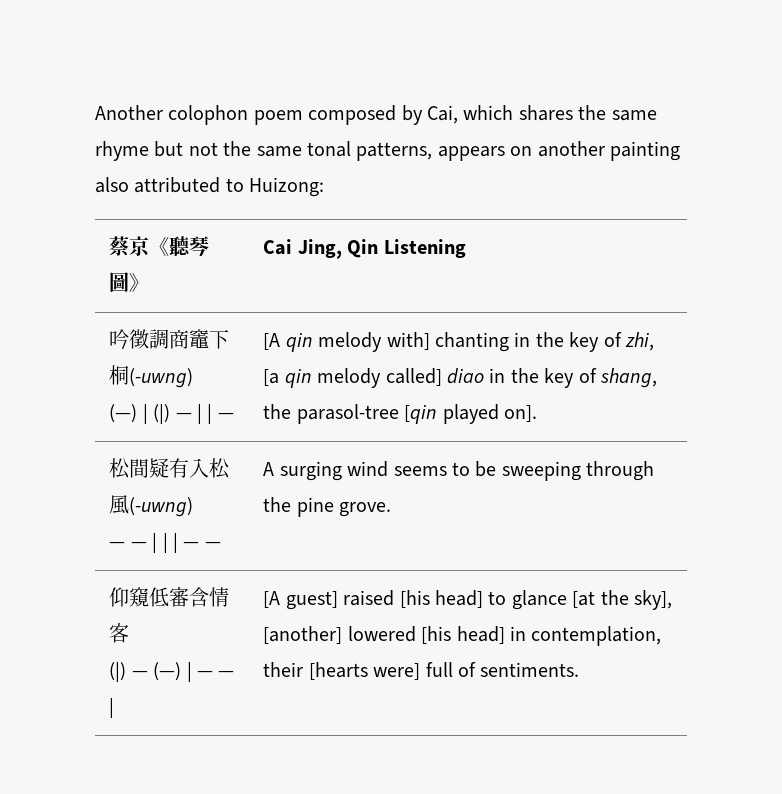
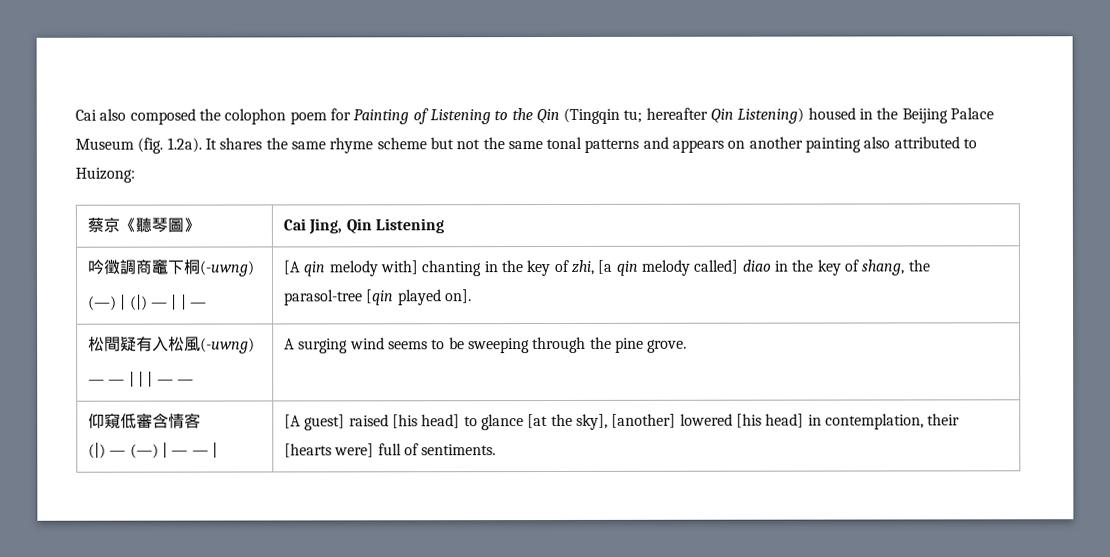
- Another colophon poem composed by Cai, which shares the same rhyme but not the same tonal patterns, appears on another painting also attributed to Huizong:
+ Cai also composed the colophon poem for Painting of Listening to the Qin (Tingqin tu; hereafter Qin Listening) housed in the Beijing Palace Museum (fig. 1.2a). It shares the same rhyme scheme but not the same tonal patterns and appears on another painting also attributed to Huizong:

